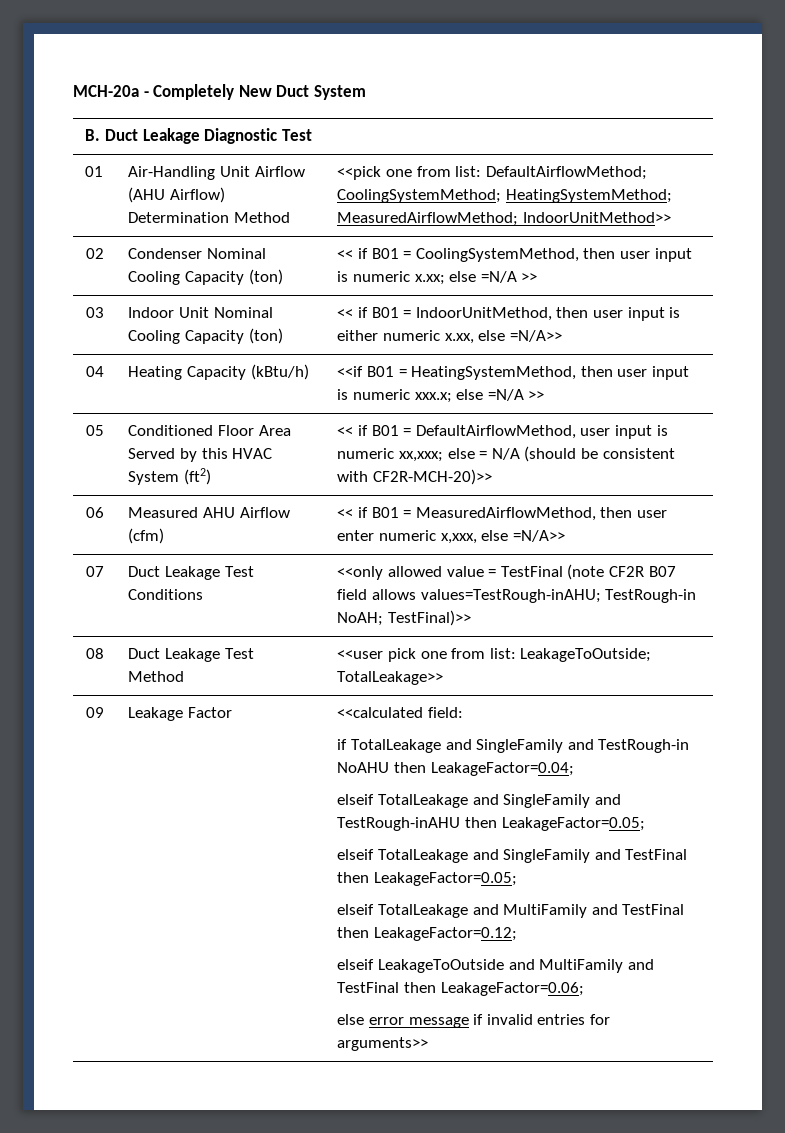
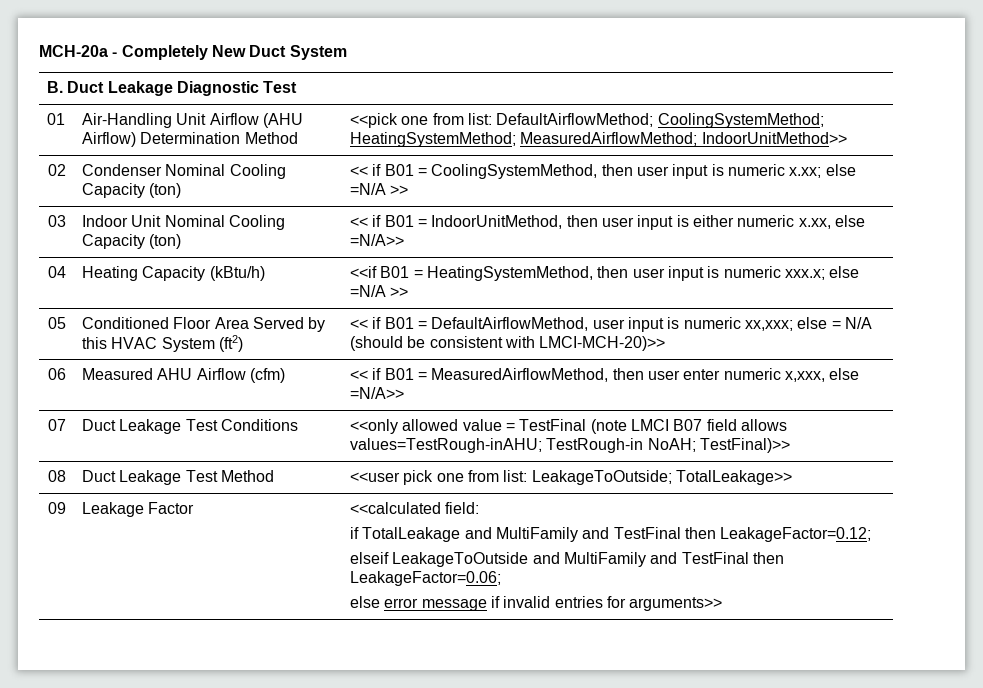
- 05 | Conditioned Floor Area Served by this HVAC System (ft2) | << if B01 = DefaultAirflowMethod, user input is numeric xx,xxx; else = N/A (should be consistent with CF2R-MCH-20)>>
+ 05 | Conditioned Floor Area Served by this HVAC System (ft2) | << if B01 = DefaultAirflowMethod, user input is numeric xx,xxx; else = N/A (should be consistent with LMCI-MCH-20)>>
- 07 | Duct Leakage Test Conditions | <<only allowed value = TestFinal (note CF2R B07 field allows values=TestRough-inAHU; TestRough-in NoAH; TestFinal)>>
+ 07 | Duct Leakage Test Conditions | <<only allowed value = TestFinal (note LMCI B07 field allows values=TestRough-inAHU; TestRough-in NoAH; TestFinal)>>
- if TotalLeakage and SingleFamily and TestRough-in NoAHU then LeakageFactor=0.04;
- elseif TotalLeakage and SingleFamily and TestRough-inAHU then LeakageFactor=0.05;
- elseif TotalLeakage and SingleFamily and TestFinal then LeakageFactor=0.05;
- elseif TotalLeakage and MultiFamily and TestFinal then LeakageFactor=0.12;
+ if TotalLeakage and MultiFamily and TestFinal then LeakageFactor=0.12;

